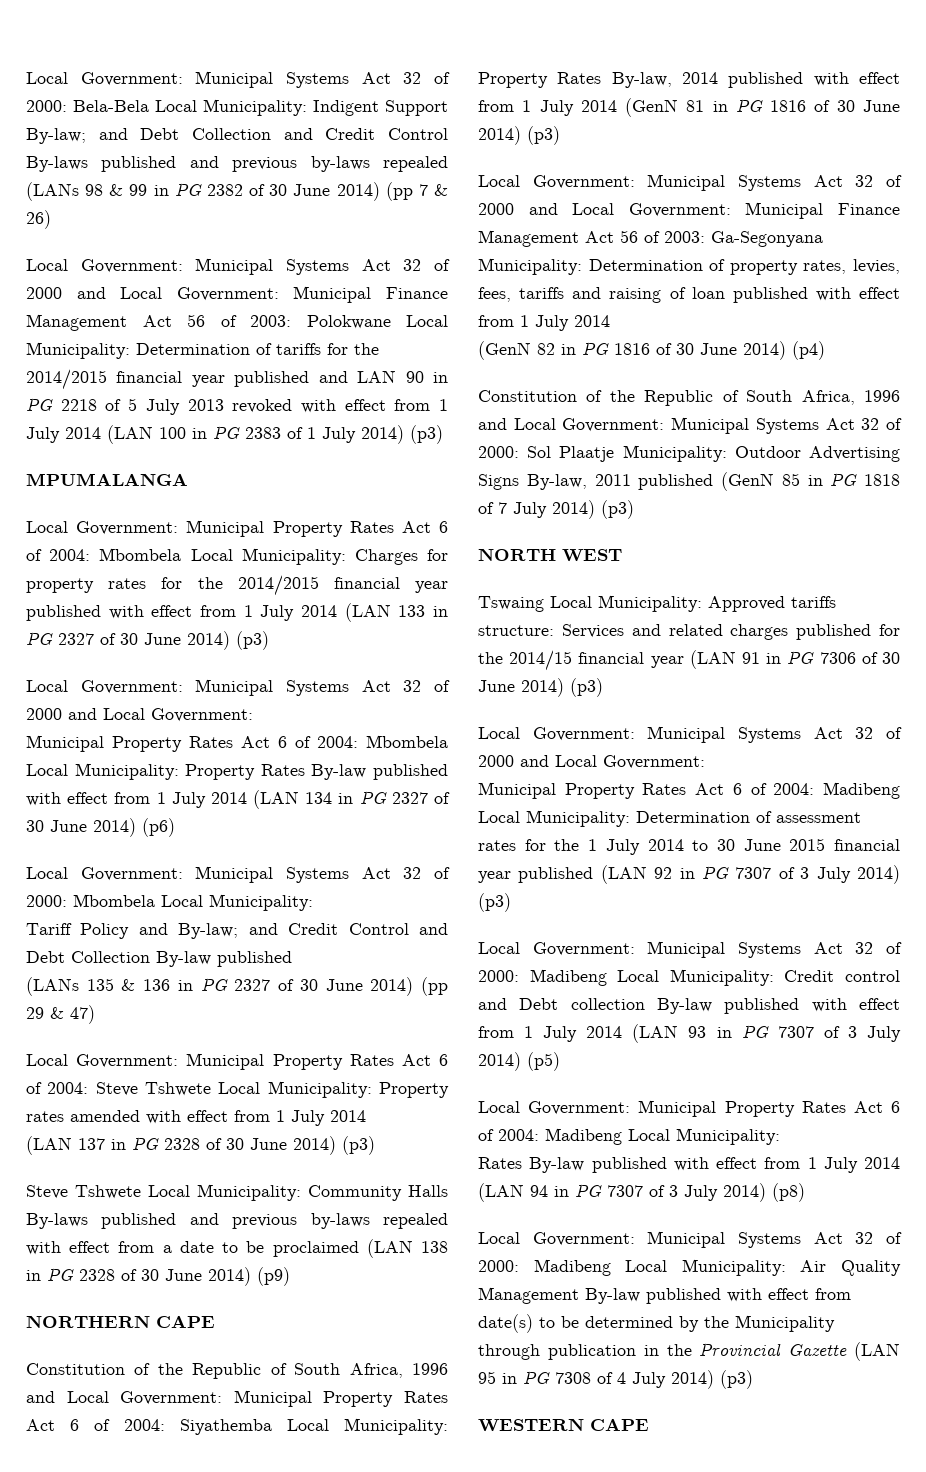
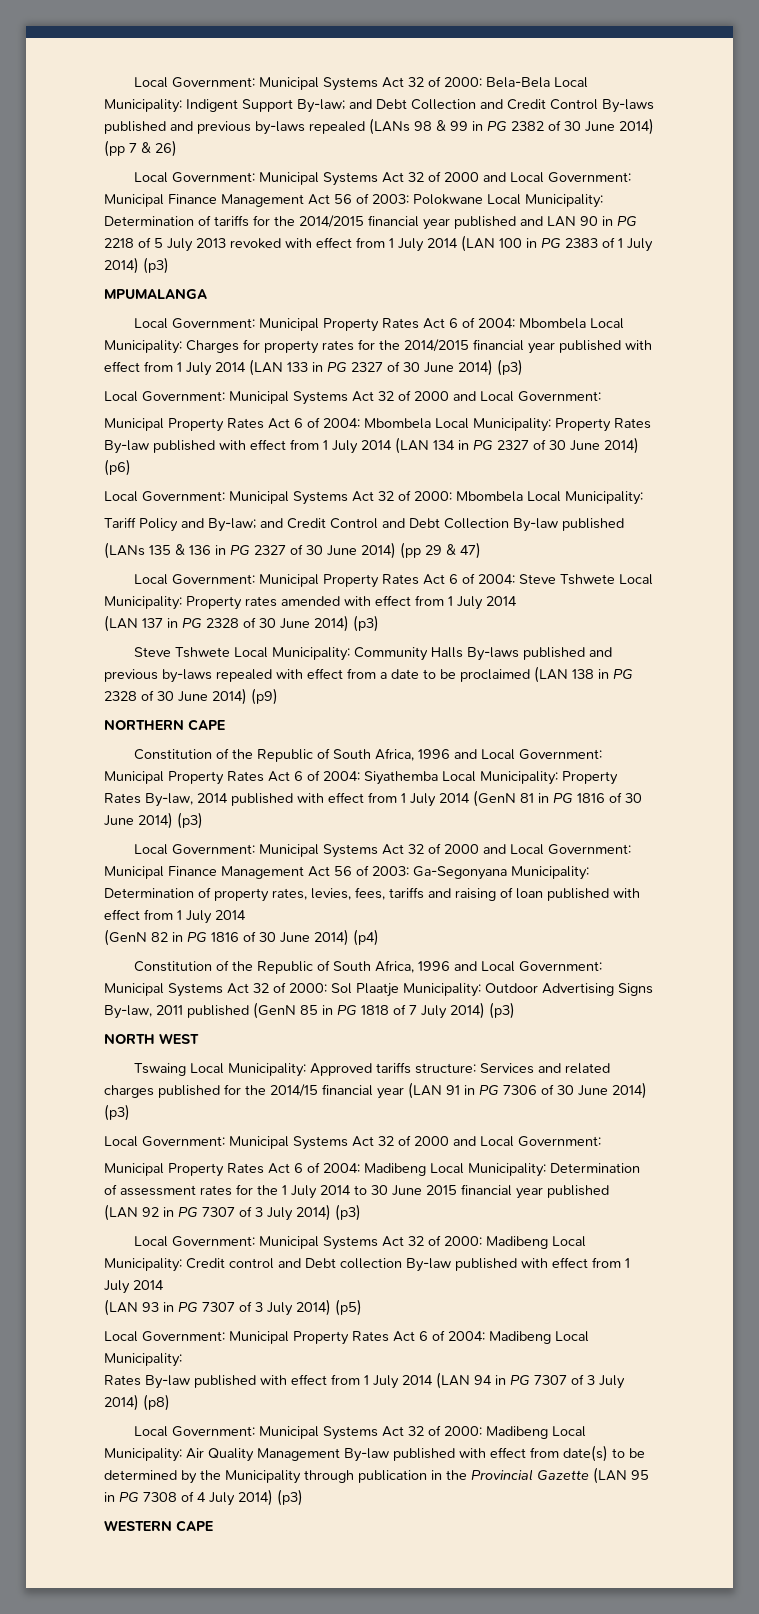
- Municipal Property Rates Act 6 of 2004: Madibeng Local Municipality: Determination of assessment rates for the 1 July 2014 to 30 June 2015 financial year published (LAN 92 in PG 7307 of 3 July 2014) (p3)
+ Municipal Property Rates Act 6 of 2004: Madibeng Local Municipality: Determination of assessment rates for the 1 July 2014 to 30 June 2015 financial year published
+ (LAN 92 in PG 7307 of 3 July 2014) (p3)
- Local Government: Municipal Systems Act 32 of 2000: Madibeng Local Municipality: Credit control and Debt collection By-law published with effect from 1 July 2014 (LAN 93 in PG 7307 of 3 July 2014) (p5)
+ Local Government: Municipal Systems Act 32 of 2000: Madibeng Local Municipality: Credit control and Debt collection By-law published with effect from 1 July 2014
+ (LAN 93 in PG 7307 of 3 July 2014) (p5)

